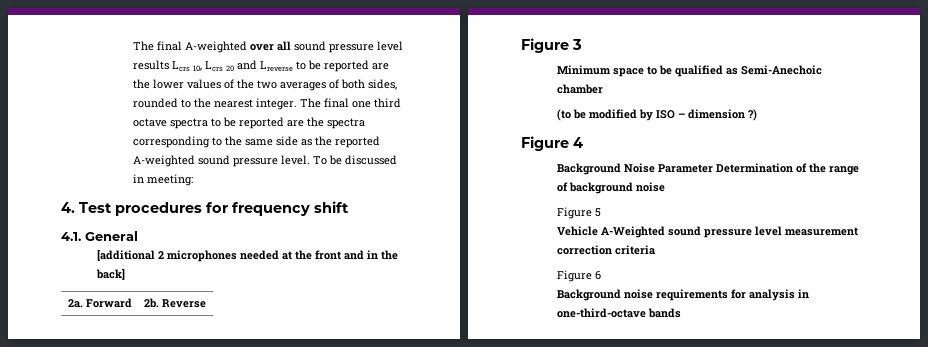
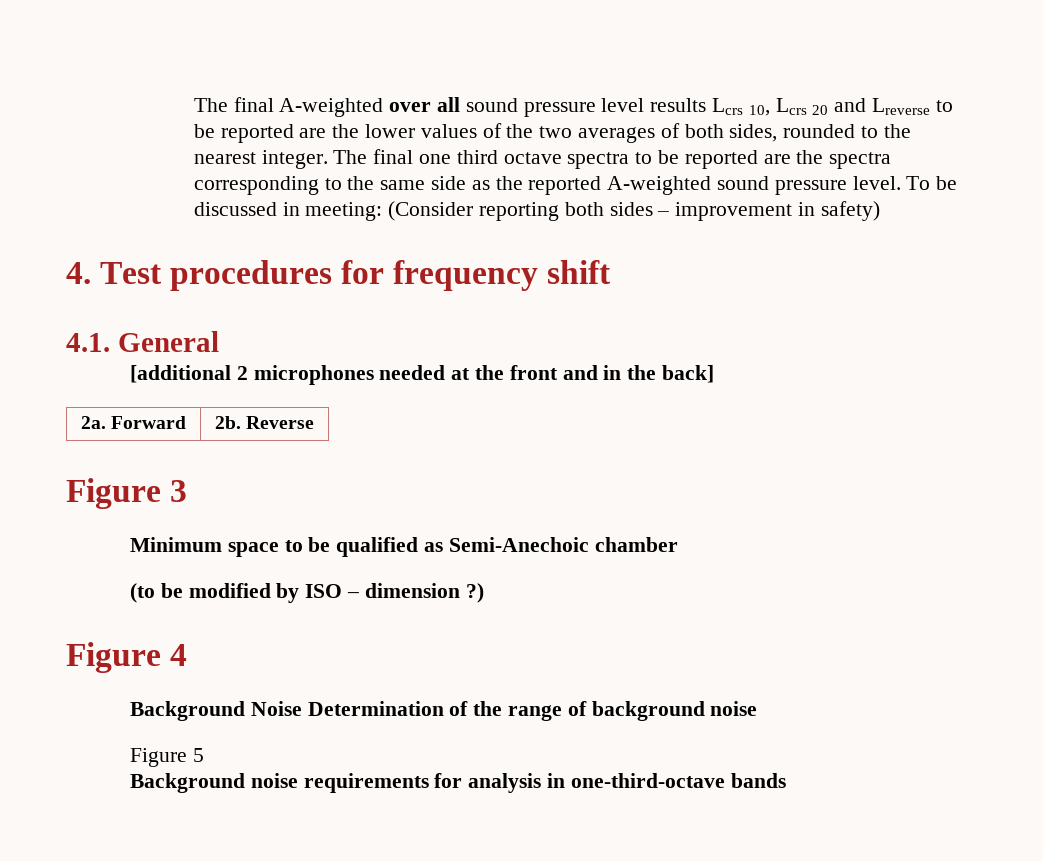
- To be discussed in meeting:
+ To be discussed in meeting: (Consider reporting both sides – improvement in safety)
- Background Noise Parameter Determination of the range of background noise
+ Background Noise Determination of the range of background noise
- Vehicle A-Weighted sound pressure level measurement correction criteria
- Figure 6

